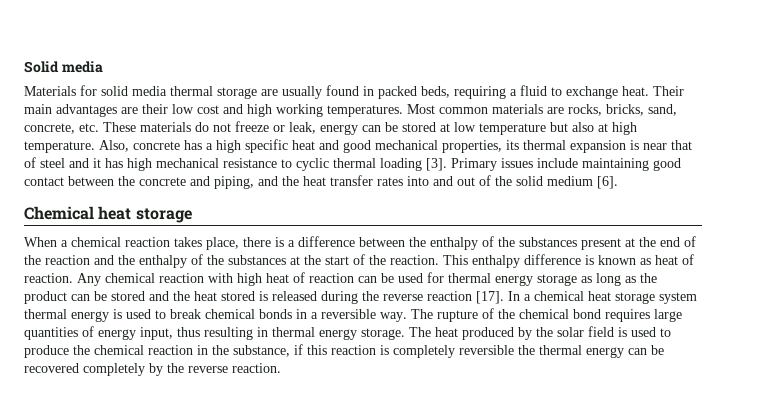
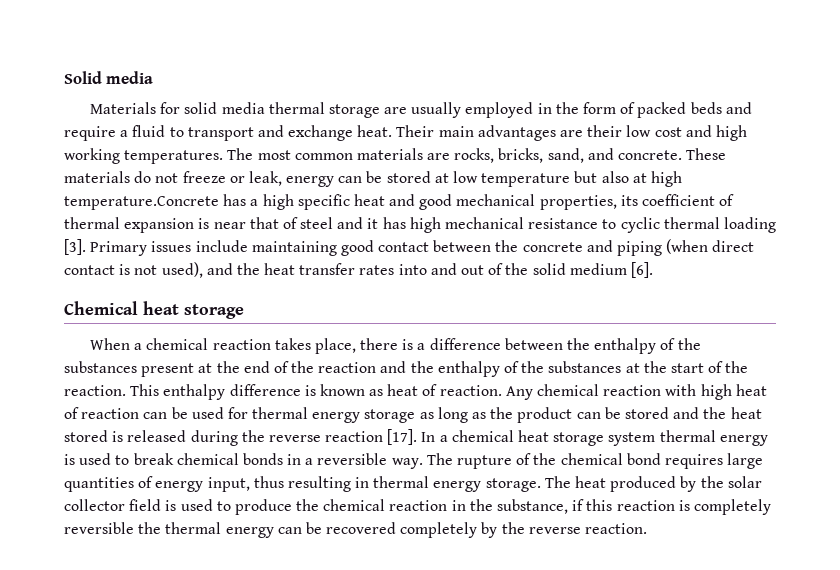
- Materials for solid media thermal storage are usually found in packed beds, requiring a fluid to exchange heat.
+ Materials for solid media thermal storage are usually employed in the form of packed beds and require a fluid to transport and exchange heat.
- Most common materials are rocks, bricks, sand, concrete, etc. These materials do not freeze or leak, energy can be stored at low temperature but also at high temperature. Also, concrete has a high specific heat and good mechanical properties, its thermal expansion is near that of steel and it has high mechanical resistance to cyclic thermal loading [3].
+ The most common materials are rocks, bricks, sand, and concrete. These materials do not freeze or leak, energy can be stored at low temperature but also at high temperature.Concrete has a high specific heat and good mechanical properties, its coefficient of thermal expansion is near that of steel and it has high mechanical resistance to cyclic thermal loading [3].
- Primary issues include maintaining good contact between the concrete and piping, and the heat transfer rates into and out of the solid medium [6].
+ Primary issues include maintaining good contact between the concrete and piping (when direct contact is not used), and the heat transfer rates into and out of the solid medium [6].
- The heat produced by the solar field is used to produce the chemical reaction in the substance, if this reaction is completely reversible the thermal energy can be recovered completely by the reverse reaction.
+ The heat produced by the solar collector field is used to produce the chemical reaction in the substance, if this reaction is completely reversible the thermal energy can be recovered completely by the reverse reaction.

